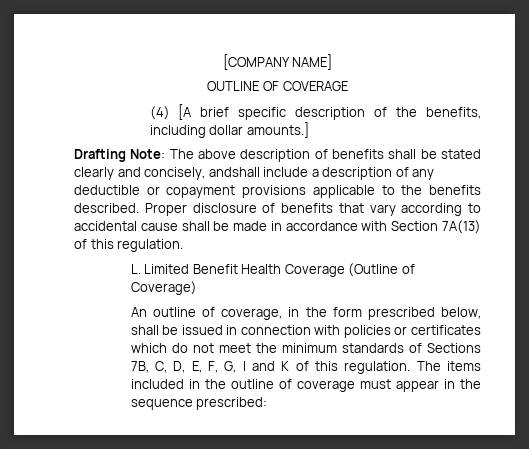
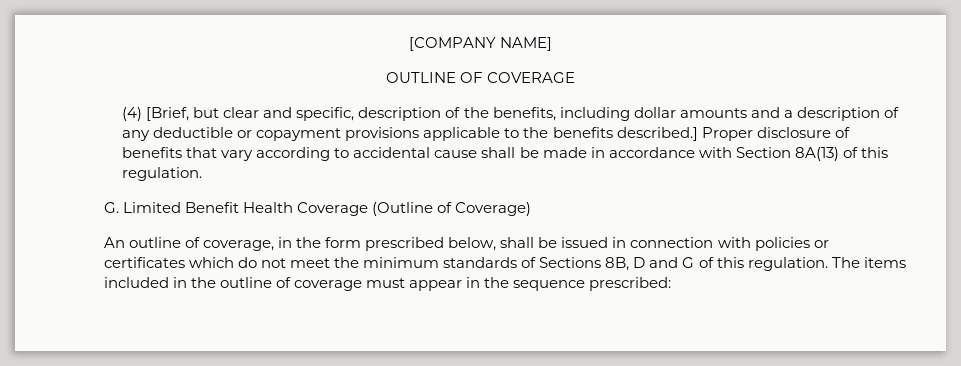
- (4) [A brief specific description of the benefits, including dollar amounts.]
- Drafting Note: The above description of benefits shall be stated clearly and concisely, andshall include a description of any deductible or copayment provisions applicable to the benefits described.
+ (4) [Brief, but clear and specific, description of the benefits, including dollar amounts and a description of any deductible or copayment provisions applicable to the benefits described.]
- Proper disclosure of benefits that vary according to accidental cause shall be made in accordance with Section 7A(13) of this regulation.
+ Proper disclosure of benefits that vary according to accidental cause shall be made in accordance with Section 8A(13) of this regulation.
- L. Limited Benefit Health Coverage (Outline of Coverage)
+ G. Limited Benefit Health Coverage (Outline of Coverage)
- An outline of coverage, in the form prescribed below, shall be issued in connection with policies or certificates which do not meet the minimum standards of Sections 7B, C, D, E, F, G, I and K of this regulation.
+ An outline of coverage, in the form prescribed below, shall be issued in connection with policies or certificates which do not meet the minimum standards of Sections 8B, D and G of this regulation.

